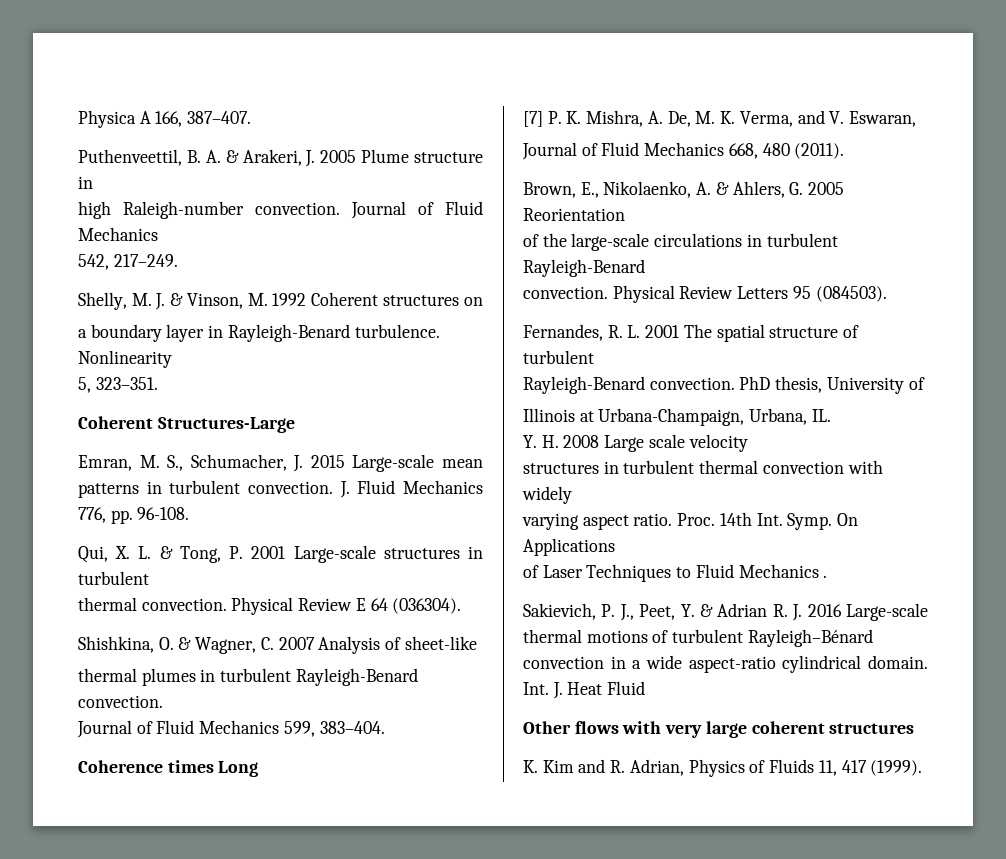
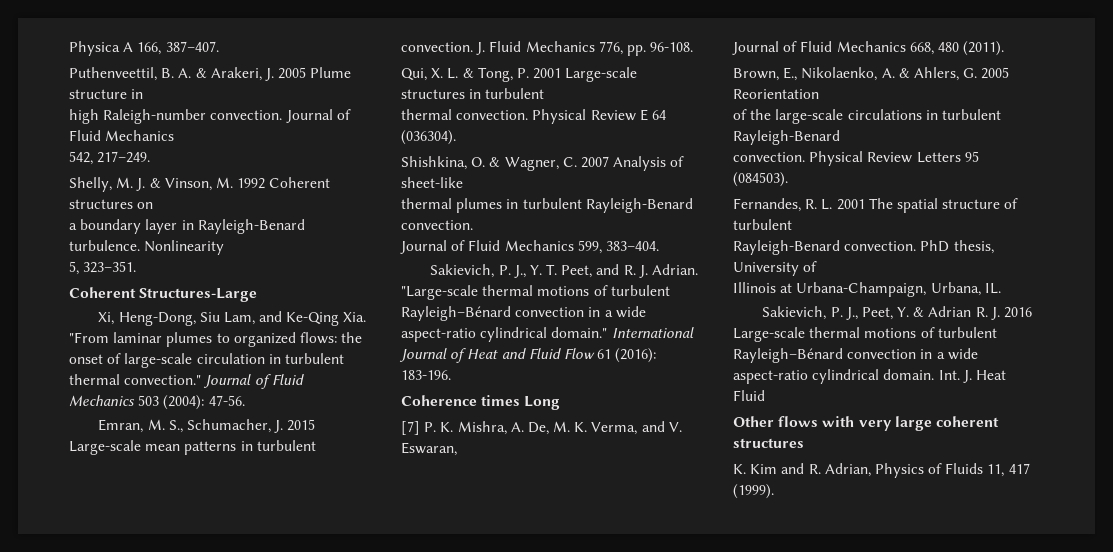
+ Xi, Heng-Dong, Siu Lam, and Ke-Qing Xia. "From laminar plumes to organized flows: the onset of large-scale circulation in turbulent thermal convection." Journal of Fluid Mechanics 503 (2004): 47-56.
+ Sakievich, P. J., Y. T. Peet, and R. J. Adrian. "Large-scale thermal motions of turbulent Rayleigh–Bénard convection in a wide aspect-ratio cylindrical domain." International Journal of Heat and Fluid Flow 61 (2016): 183-196.
- Y. H. 2008 Large scale velocity
- structures in turbulent thermal convection with widely
- varying aspect ratio. Proc. 14th Int. Symp. On Applications
- of Laser Techniques to Fluid Mechanics .

